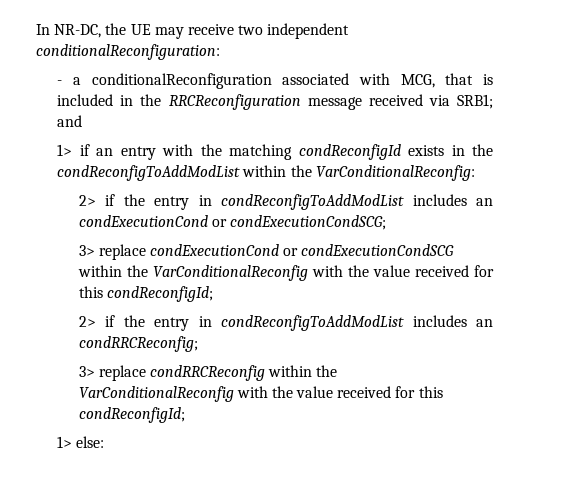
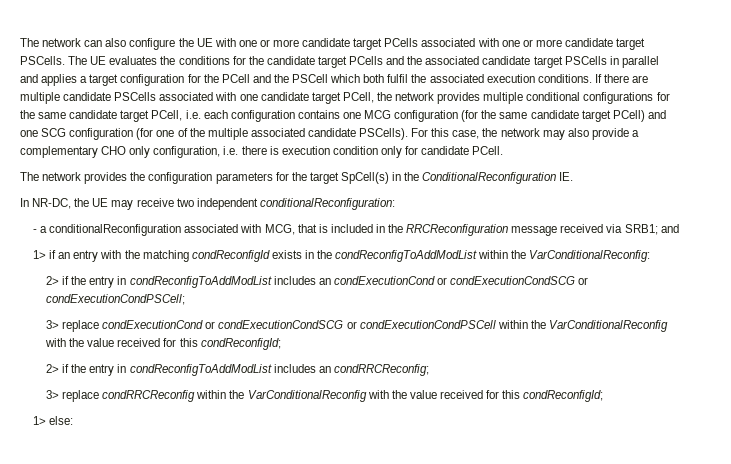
+ The network can also configure the UE with one or more candidate target PCells associated with one or more candidate target PSCells. The UE evaluates the conditions for the candidate target PCells and the associated candidate target PSCells in parallel and applies a target configuration for the PCell and the PSCell which both fulfil the associated execution conditions. If there are multiple candidate PSCells associated with one candidate target PCell, the network provides multiple conditional configurations for the same candidate target PCell, i.e. each configuration contains one MCG configuration (for the same candidate target PCell) and one SCG configuration (for one of the multiple associated candidate PSCells). For this case, the network may also provide a complementary CHO only configuration, i.e. there is execution condition only for candidate PCell.
+ The network provides the configuration parameters for the target SpCell(s) in the ConditionalReconfiguration IE.
- 2> if the entry in condReconfigToAddModList includes an condExecutionCond or condExecutionCondSCG;
+ 2> if the entry in condReconfigToAddModList includes an condExecutionCond or condExecutionCondSCG or condExecutionCondPSCell;
- 3> replace condExecutionCond or condExecutionCondSCG within the VarConditionalReconfig with the value received for this condReconfigId;
+ 3> replace condExecutionCond or condExecutionCondSCG or condExecutionCondPSCell within the VarConditionalReconfig with the value received for this condReconfigId;

